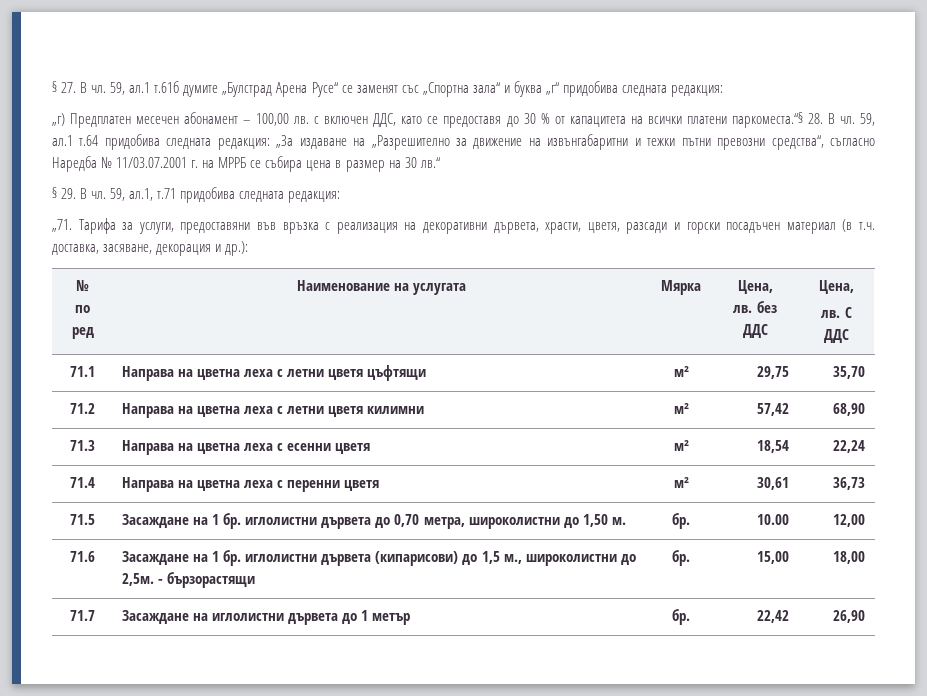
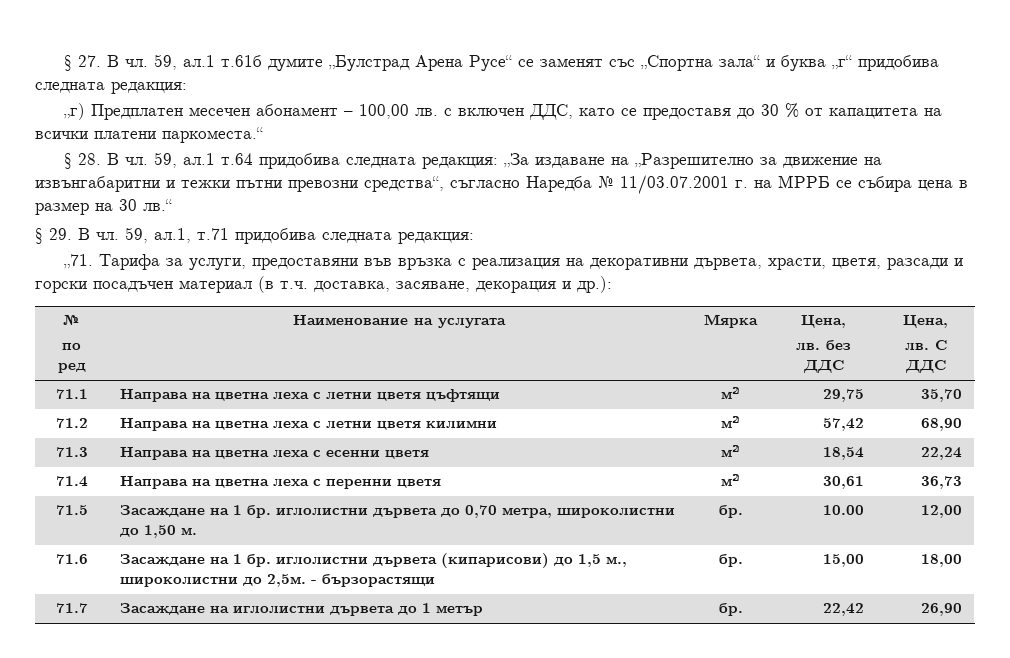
- „г) Предплатен месечен абонамент – 100,00 лв. с включен ДДС, като се предоставя до 30 % от капацитета на всички платени паркоместа.“§ 28. В чл.
+ „г) Предплатен месечен абонамент – 100,00 лв. с включен ДДС, като се предоставя до 30 % от капацитета на всички платени паркоместа.“
+ § 28. В чл.

